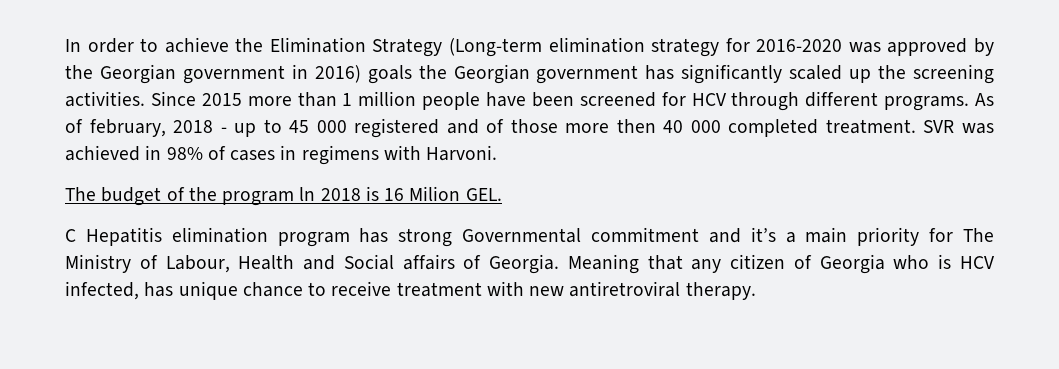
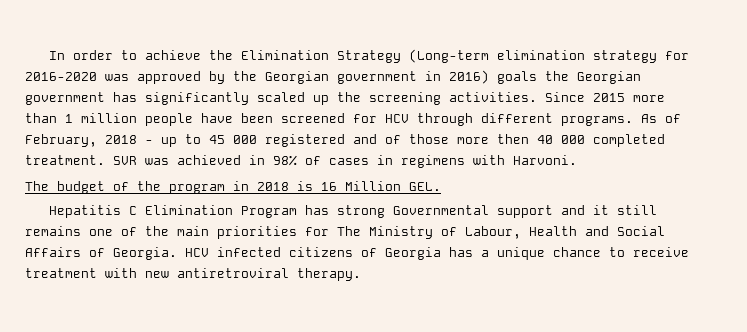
- As of february, 2018 - up to 45 000 registered and of those more then 40 000 completed treatment.
+ As of February, 2018 - up to 45 000 registered and of those more then 40 000 completed treatment.
- The budget of the program ln 2018 is 16 Milion GEL.
+ The budget of the program in 2018 is 16 Million GEL.
- C Hepatitis elimination program has strong Governmental commitment and it’s a main priority for The Ministry of Labour, Health and Social affairs of Georgia.
+ Hepatitis C Elimination Program has strong Governmental support and it still remains one of the main priorities for The Ministry of Labour, Health and Social Affairs of Georgia.
- Meaning that any citizen of Georgia who is HCV infected, has unique chance to receive treatment with new antiretroviral therapy.
+ HCV infected citizens of Georgia has a unique chance to receive treatment with new antiretroviral therapy.

